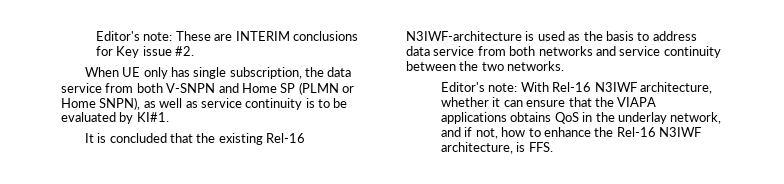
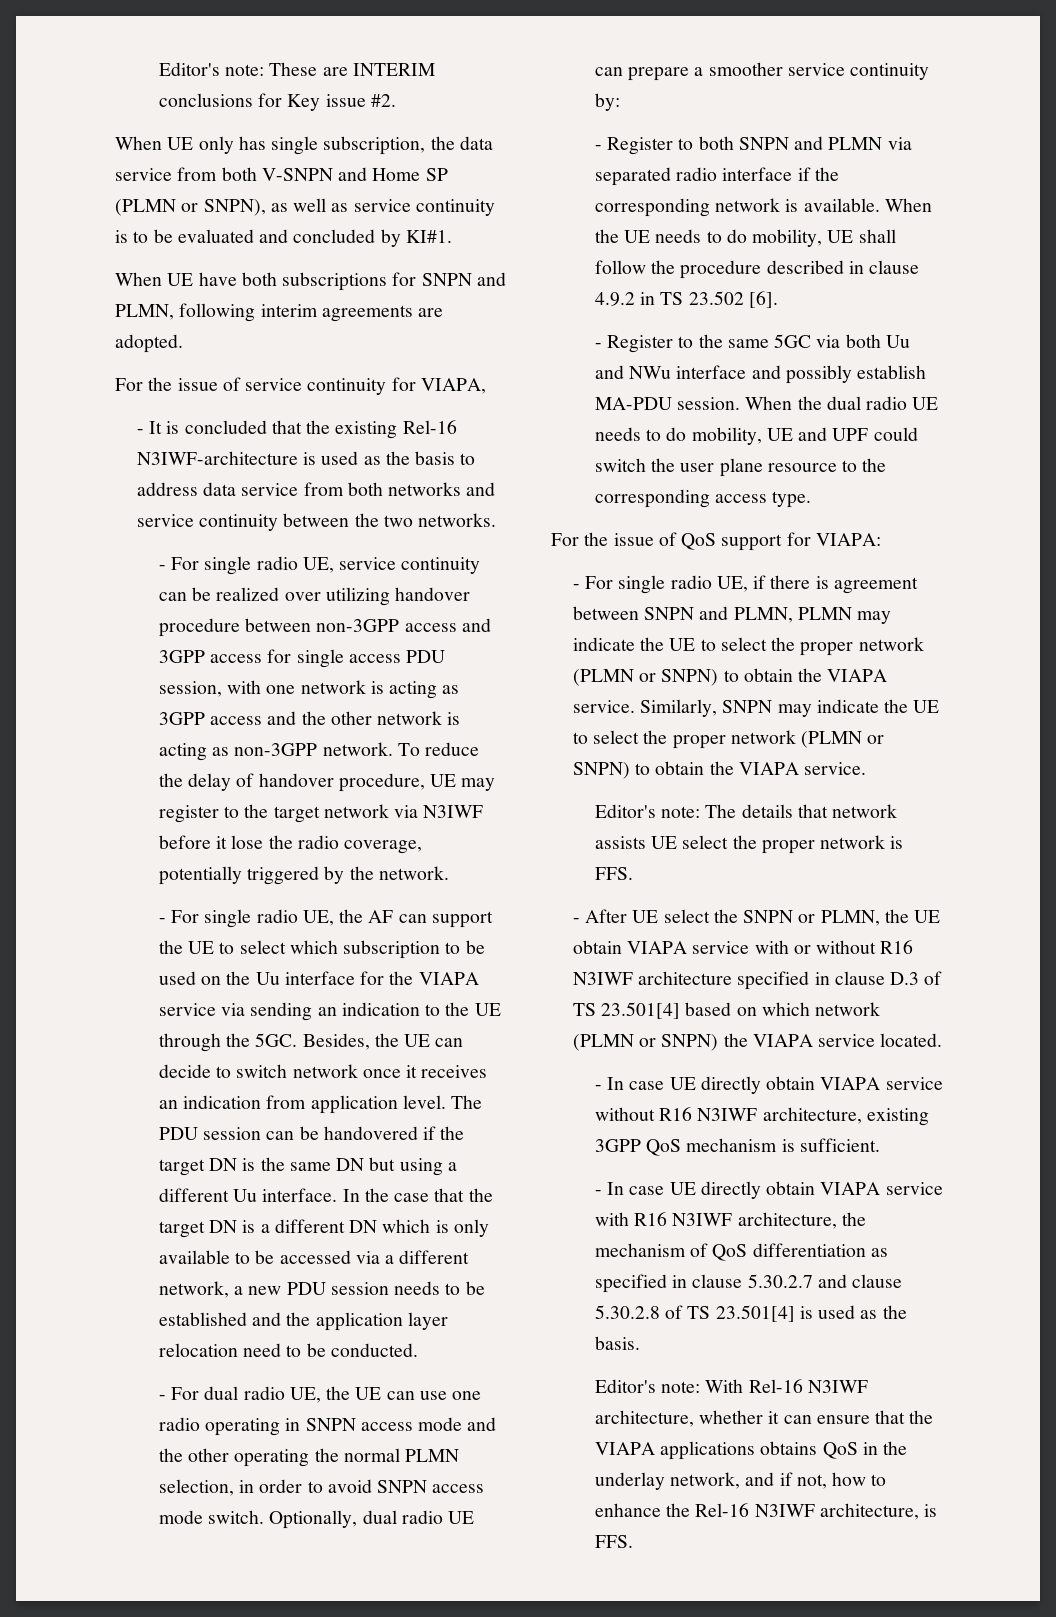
- When UE only has single subscription, the data service from both V-SNPN and Home SP (PLMN or Home SNPN), as well as service continuity is to be evaluated by KI#1.
+ When UE only has single subscription, the data service from both V-SNPN and Home SP (PLMN or SNPN), as well as service continuity is to be evaluated and concluded by KI#1.
- It is concluded that the existing Rel-16 N3IWF-architecture is used as the basis to address data service from both networks and service continuity between the two networks.
+ When UE have both subscriptions for SNPN and PLMN, following interim agreements are adopted.
+ For the issue of service continuity for VIAPA,
+ - It is concluded that the existing Rel-16 N3IWF-architecture is used as the basis to address data service from both networks and service continuity between the two networks.
+ - For single radio UE, service continuity can be realized over utilizing handover procedure between non-3GPP access and 3GPP access for single access PDU session, with one network is acting as 3GPP access and the other network is acting as non-3GPP network. To reduce the delay of handover procedure, UE may register to the target network via N3IWF before it lose the radio coverage, potentially triggered by the network.
+ - For single radio UE, the AF can support the UE to select which subscription to be used on the Uu interface for the VIAPA service via sending an indication to the UE through the 5GC. Besides, the UE can decide to switch network once it receives an indication from application level. The PDU session can be handovered if the target DN is the same DN but using a different Uu interface. In the case that the target DN is a different DN which is only available to be accessed via a different network, a new PDU session needs to be established and the application layer relocation need to be conducted.
+ - For dual radio UE, the UE can use one radio operating in SNPN access mode and the other operating the normal PLMN selection, in order to avoid SNPN access mode switch. Optionally, dual radio UE can prepare a smoother service continuity by:
+ - Register to both SNPN and PLMN via separated radio interface if the corresponding network is available. When the UE needs to do mobility, UE shall follow the procedure described in clause 4.9.2 in TS 23.502 [6].
+ - Register to the same 5GC via both Uu and NWu interface and possibly establish MA-PDU session. When the dual radio UE needs to do mobility, UE and UPF could switch the user plane resource to the corresponding access type.
+ For the issue of QoS support for VIAPA:
+ - For single radio UE, if there is agreement between SNPN and PLMN, PLMN may indicate the UE to select the proper network (PLMN or SNPN) to obtain the VIAPA service. Similarly, SNPN may indicate the UE to select the proper network (PLMN or SNPN) to obtain the VIAPA service.
+ Editor's note: The details that network assists UE select the proper network is FFS.
+ - After UE select the SNPN or PLMN, the UE obtain VIAPA service with or without R16 N3IWF architecture specified in clause D.3 of TS 23.501[4] based on which network (PLMN or SNPN) the VIAPA service located.
+ - In case UE directly obtain VIAPA service without R16 N3IWF architecture, existing 3GPP QoS mechanism is sufficient.
+ - In case UE directly obtain VIAPA service with R16 N3IWF architecture, the mechanism of QoS differentiation as specified in clause 5.30.2.7 and clause 5.30.2.8 of TS 23.501[4] is used as the basis.

